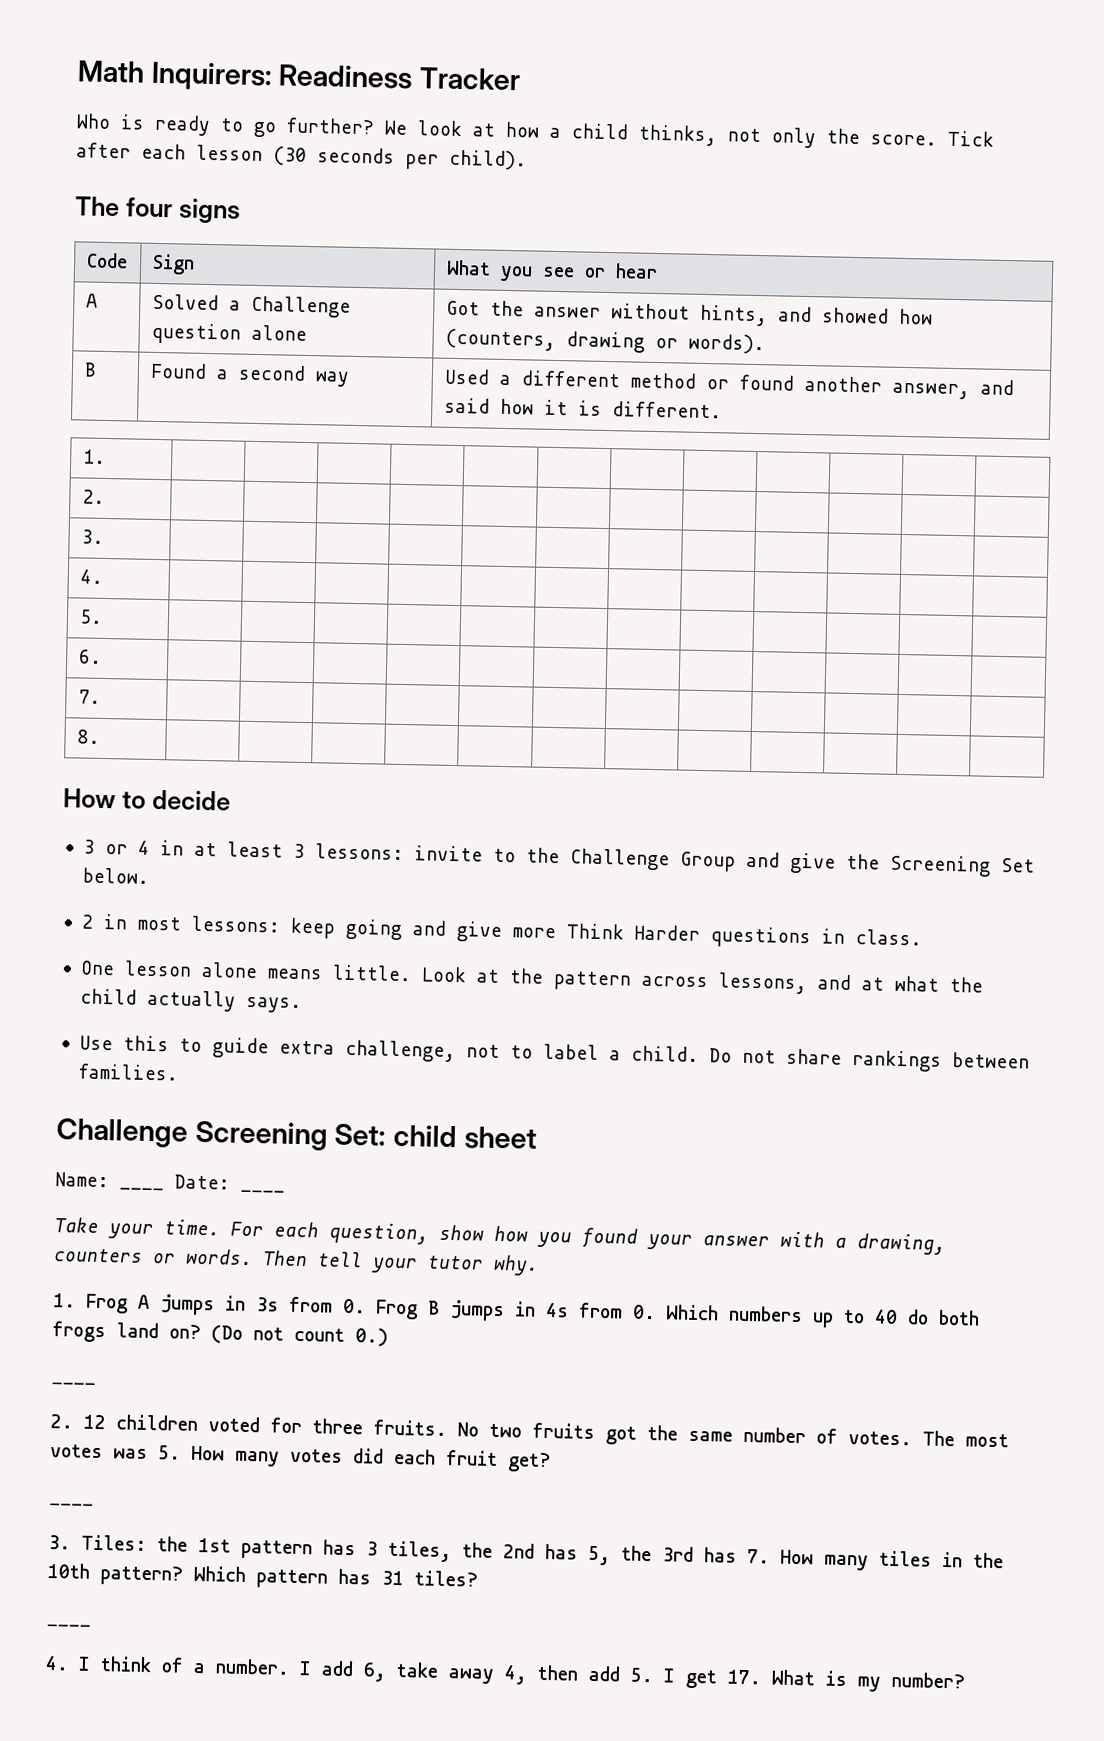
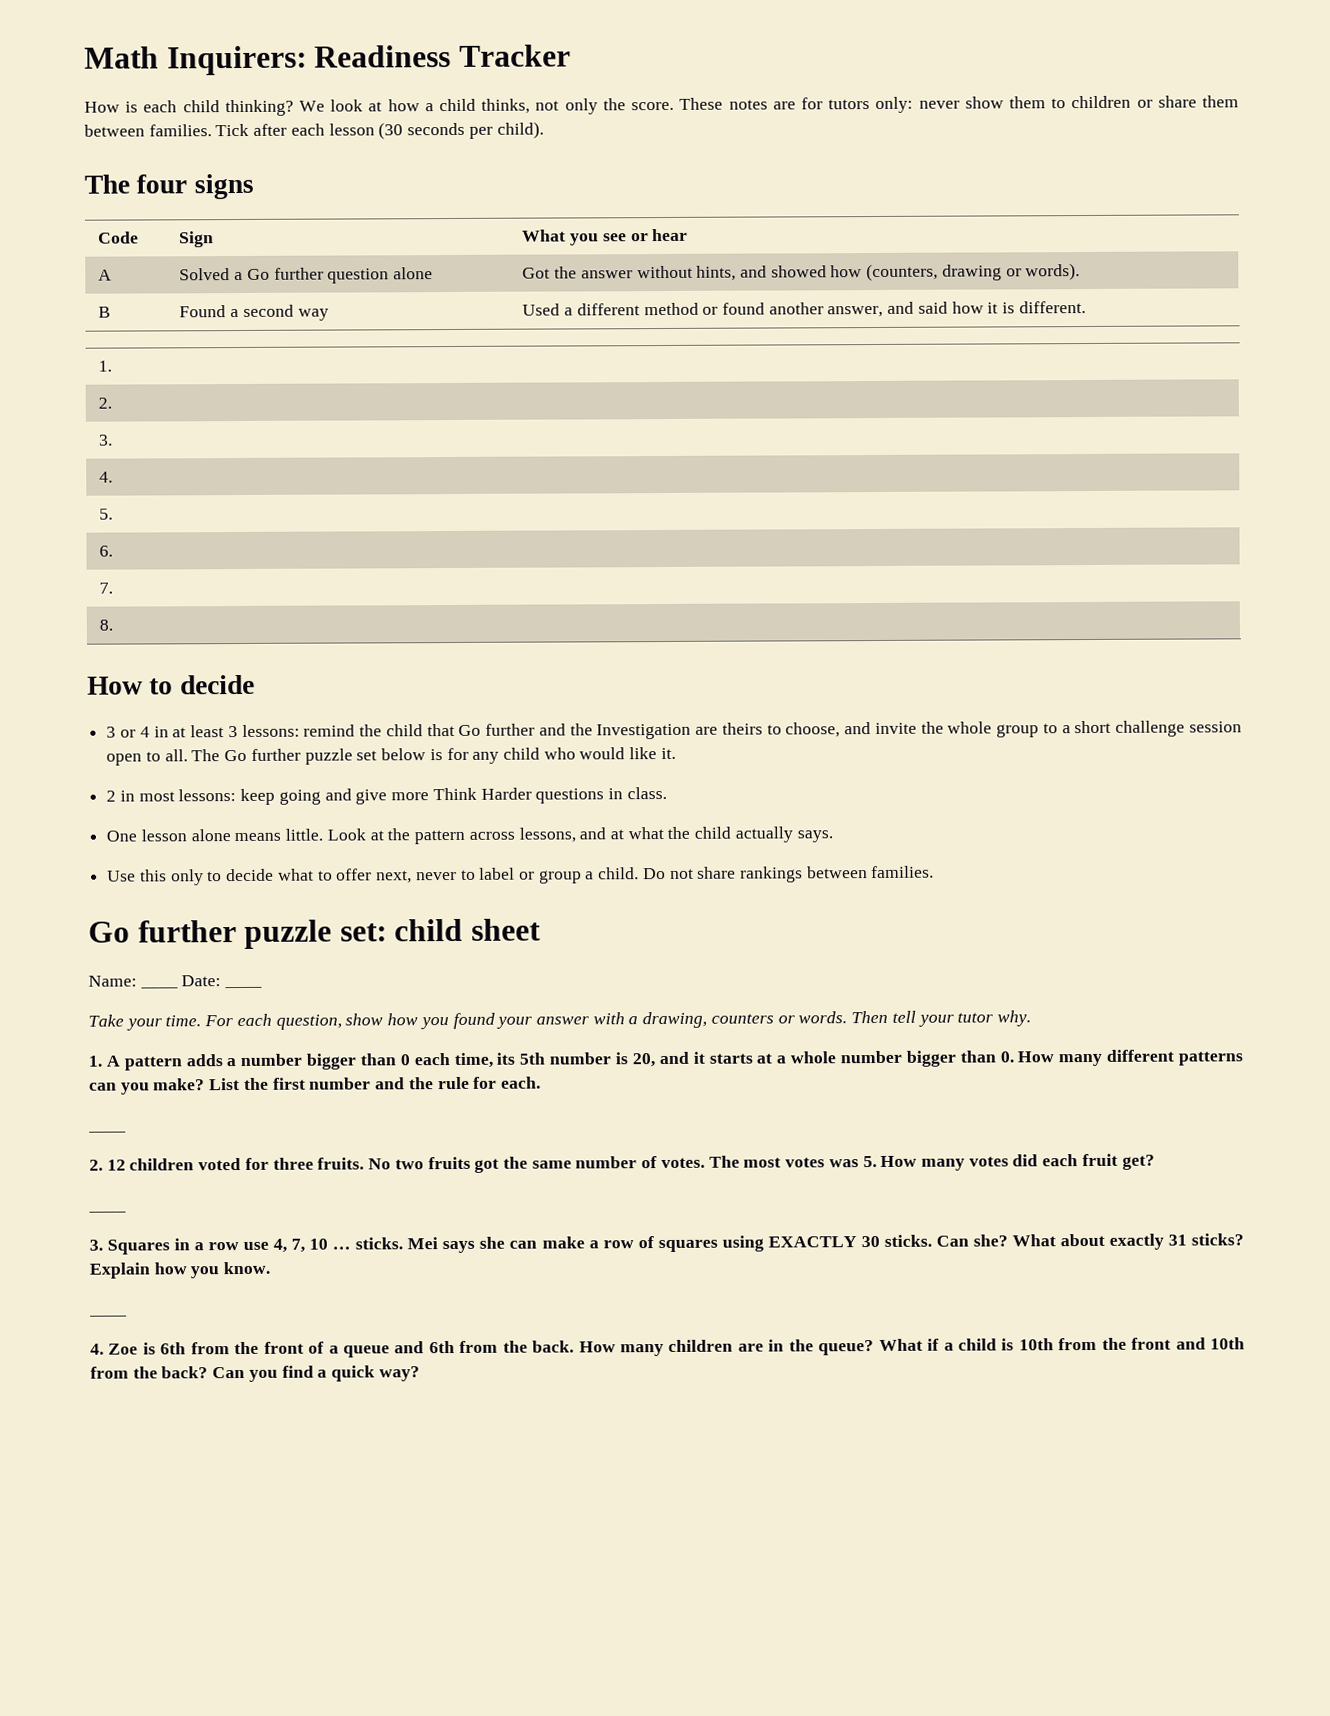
- Who is ready to go further?
+ How is each child thinking?
+ These notes are for tutors only: never show them to children or share them between families.
- A | Solved a Challenge question alone | Got the answer without hints, and showed how (counters, drawing or words).
+ A | Solved a Go further question alone | Got the answer without hints, and showed how (counters, drawing or words).
- 3 or 4 in at least 3 lessons: invite to the Challenge Group and give the Screening Set below.
+ 3 or 4 in at least 3 lessons: remind the child that Go further and the Investigation are theirs to choose, and invite the whole group to a short challenge session open to all. The Go further puzzle set below is for any child who would like it.
- Use this to guide extra challenge, not to label a child.
+ Use this only to decide what to offer next, never to label or group a child.
- Challenge Screening Set: child sheet
+ Go further puzzle set: child sheet
- 1. Frog A jumps in 3s from 0. Frog B jumps in 4s from 0. Which numbers up to 40 do both frogs land on? (Do not count 0.)
+ 1. A pattern adds a number bigger than 0 each time, its 5th number is 20, and it starts at a whole number bigger than 0. How many different patterns can you make? List the first number and the rule for each.
- 3. Tiles: the 1st pattern has 3 tiles, the 2nd has 5, the 3rd has 7. How many tiles in the 10th pattern? Which pattern has 31 tiles?
+ 3. Squares in a row use 4, 7, 10 … sticks. Mei says she can make a row of squares using EXACTLY 30 sticks. Can she? What about exactly 31 sticks? Explain how you know.
  ____
- 4. I think of a number. I add 6, take away 4, then add 5. I get 17. What is my number?
+ 4. Zoe is 6th from the front of a queue and 6th from the back. How many children are in the queue? What if a child is 10th from the front and 10th from the back? Can you find a quick way?

